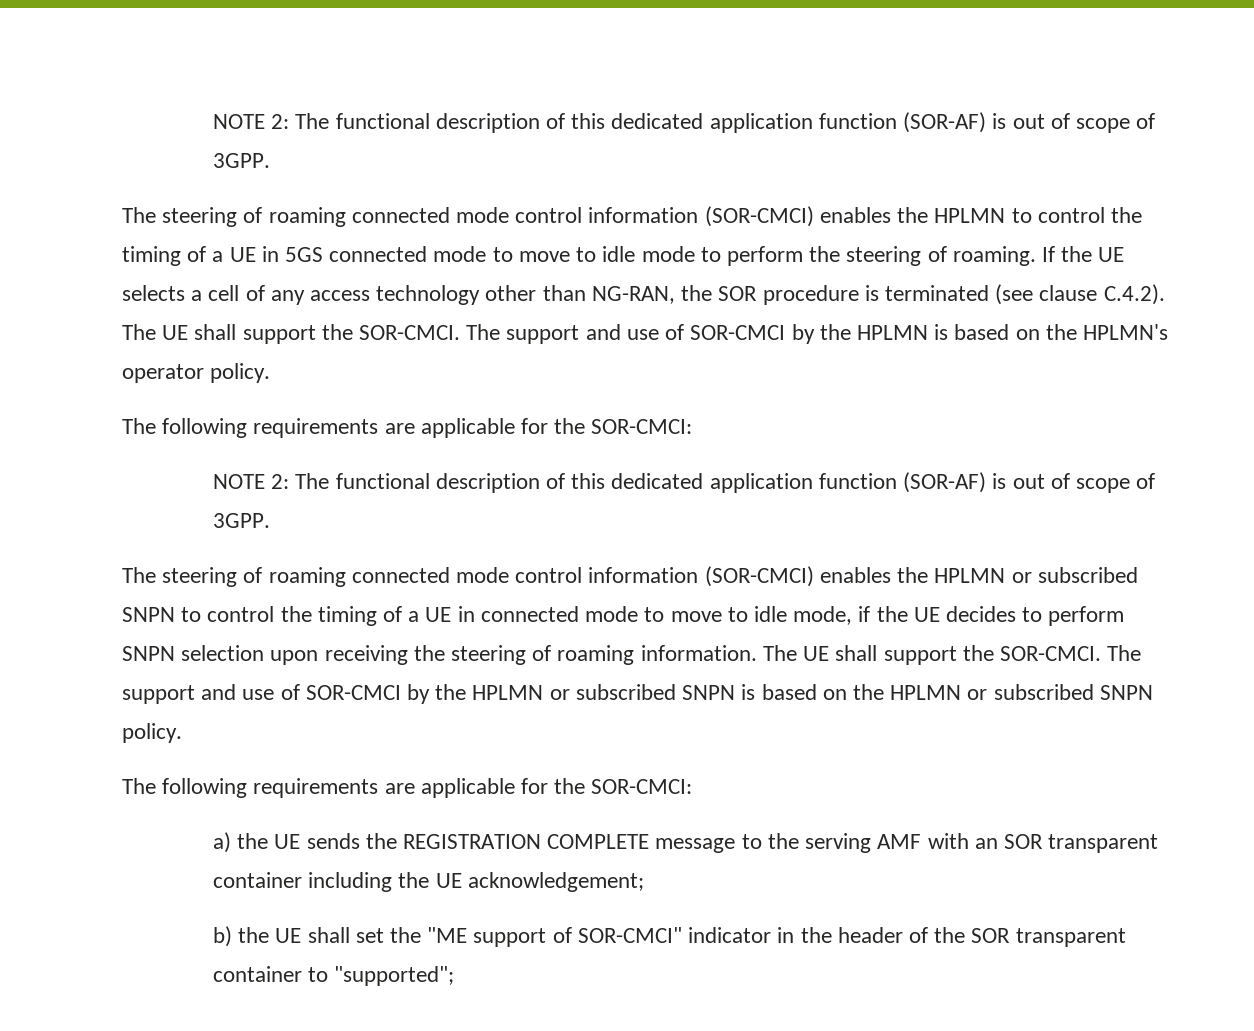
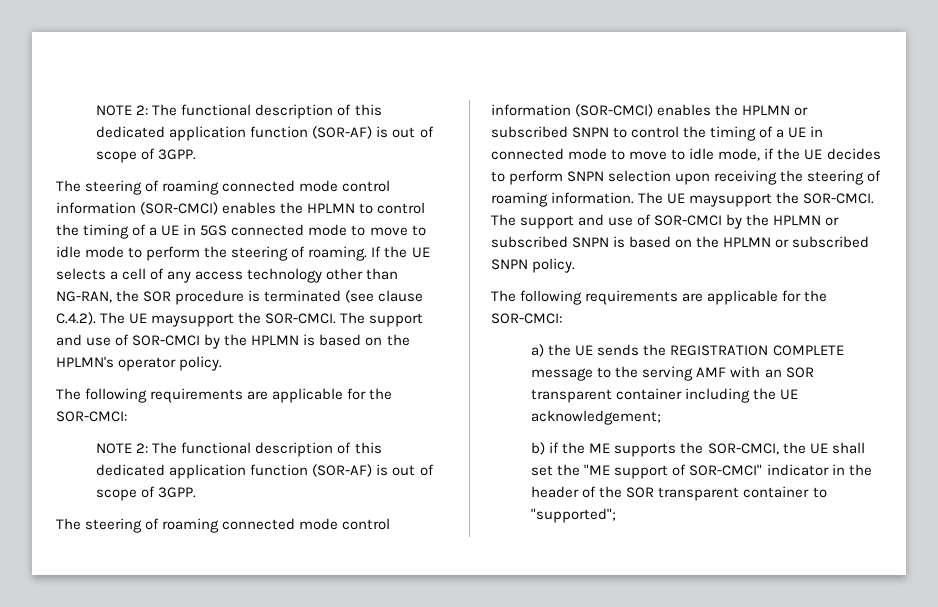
- If the UE selects a cell of any access technology other than NG-RAN, the SOR procedure is terminated (see clause C.4.2). The UE shall support the SOR-CMCI.
+ If the UE selects a cell of any access technology other than NG-RAN, the SOR procedure is terminated (see clause C.4.2). The UE maysupport the SOR-CMCI.
- The steering of roaming connected mode control information (SOR-CMCI) enables the HPLMN or subscribed SNPN to control the timing of a UE in connected mode to move to idle mode, if the UE decides to perform SNPN selection upon receiving the steering of roaming information. The UE shall support the SOR-CMCI.
+ The steering of roaming connected mode control information (SOR-CMCI) enables the HPLMN or subscribed SNPN to control the timing of a UE in connected mode to move to idle mode, if the UE decides to perform SNPN selection upon receiving the steering of roaming information. The UE maysupport the SOR-CMCI.
- b) the UE shall set the "ME support of SOR-CMCI" indicator in the header of the SOR transparent container to "supported";
+ b) if the ME supports the SOR-CMCI, the UE shall set the "ME support of SOR-CMCI" indicator in the header of the SOR transparent container to "supported";

